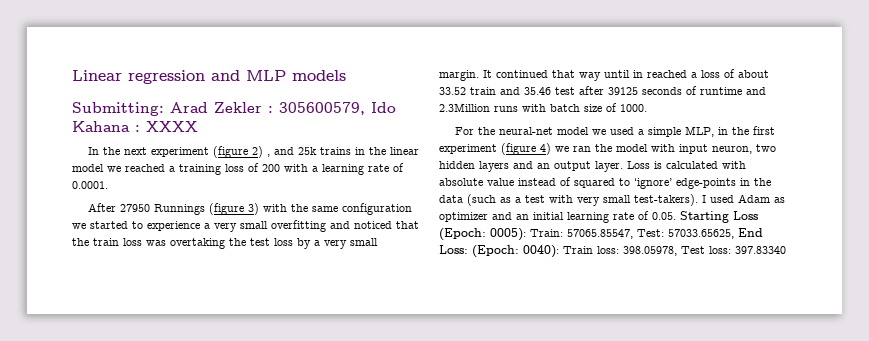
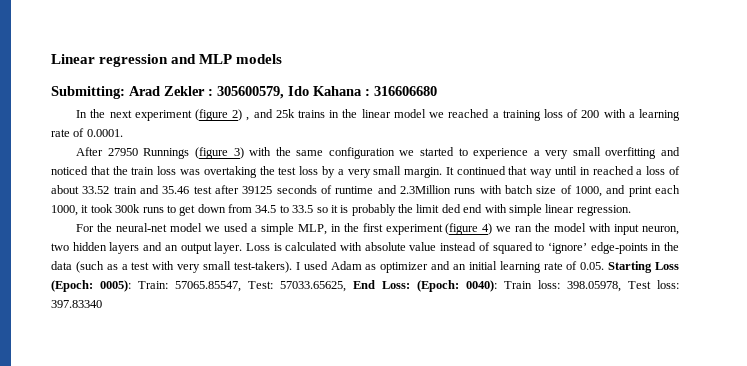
- Submitting: Arad Zekler : 305600579, Ido Kahana : XXXX
+ Submitting: Arad Zekler : 305600579, Ido Kahana : 316606680
- It continued that way until in reached a loss of about 33.52 train and 35.46 test after 39125 seconds of runtime and 2.3Million runs with batch size of 1000.
+ It continued that way until in reached a loss of about 33.52 train and 35.46 test after 39125 seconds of runtime and 2.3Million runs with batch size of 1000, and print each 1000, it took 300k runs to get down from 34.5 to 33.5 so it is probably the limit ded end with simple linear regression.

